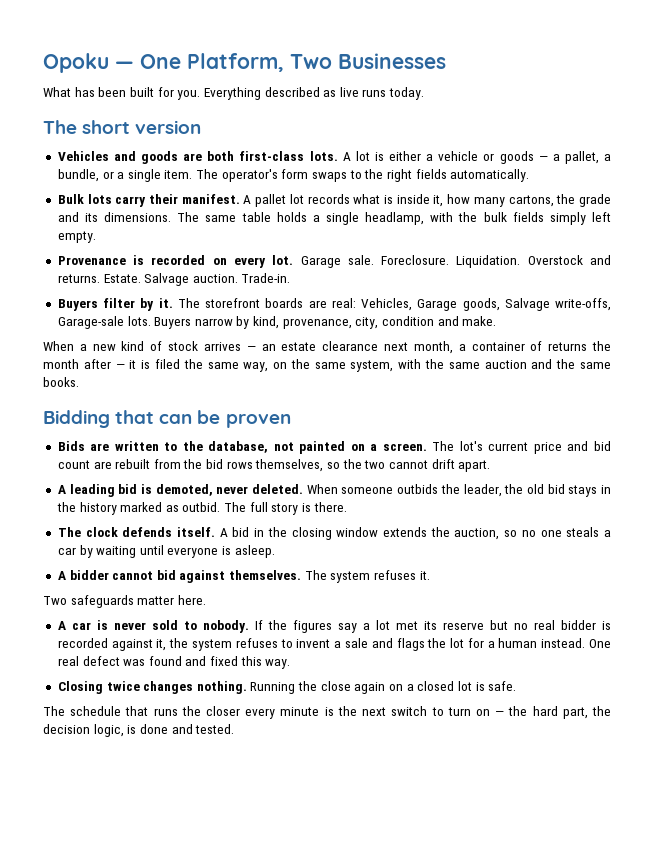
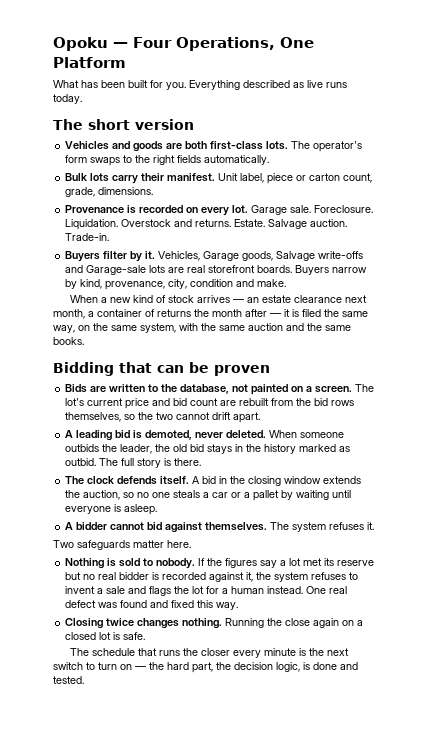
- Opoku — One Platform, Two Businesses
+ Opoku — Four Operations, One Platform
- A lot is either a vehicle or goods — a pallet, a bundle, or a single item.
- A pallet lot records what is inside it, how many cartons, the grade and its dimensions. The same table holds a single headlamp, with the bulk fields simply left empty.
+ Unit label, piece or carton count, grade, dimensions.
- The storefront boards are real: Vehicles, Garage goods, Salvage write-offs, Garage-sale lots.
+ Vehicles, Garage goods, Salvage write-offs and Garage-sale lots are real storefront boards.
- A bid in the closing window extends the auction, so no one steals a car by waiting until everyone is asleep.
+ A bid in the closing window extends the auction, so no one steals a car or a pallet by waiting until everyone is asleep.
- A car is never sold to nobody.
+ Nothing is sold to nobody.

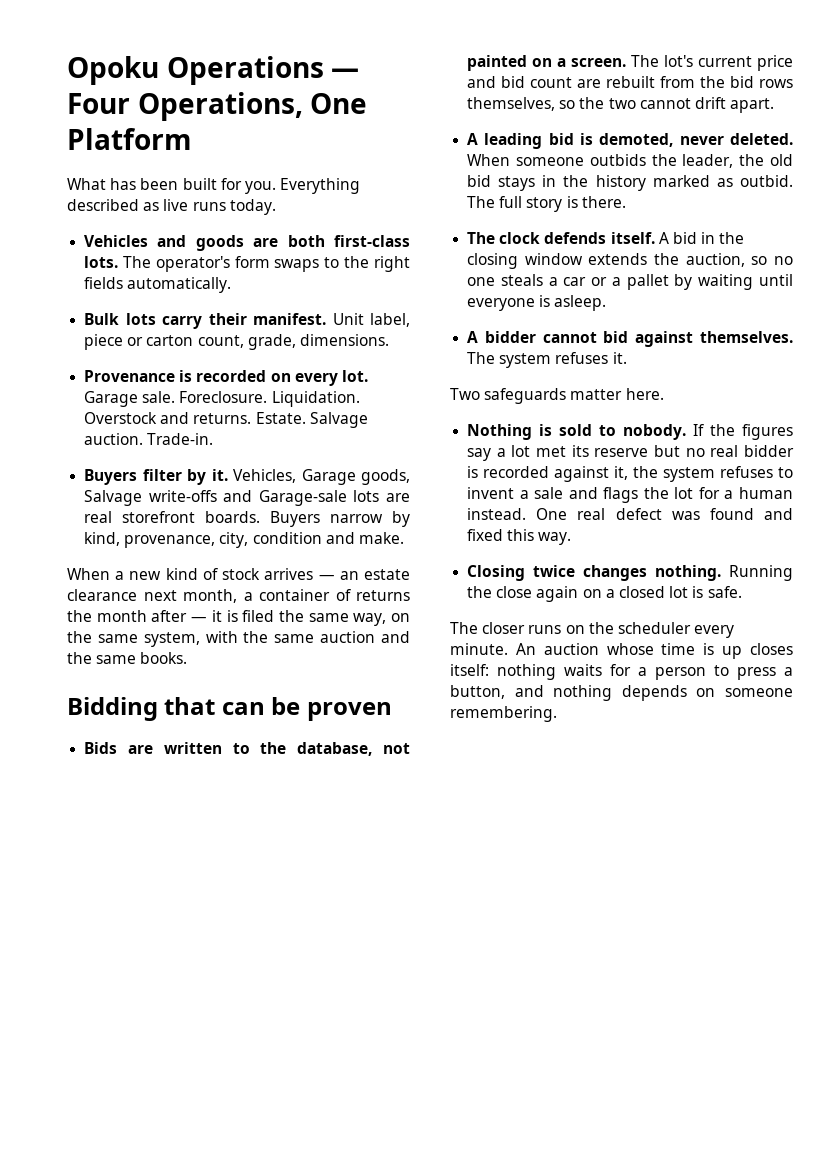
- Opoku — Four Operations, One Platform
+ Opoku Operations — Four Operations, One Platform
- The short version
- The schedule that runs the closer every minute is the next switch to turn on — the hard part, the decision logic, is done and tested.
+ The closer runs on the scheduler every minute. An auction whose time is up closes itself: nothing waits for a person to press a button, and nothing depends on someone remembering.

